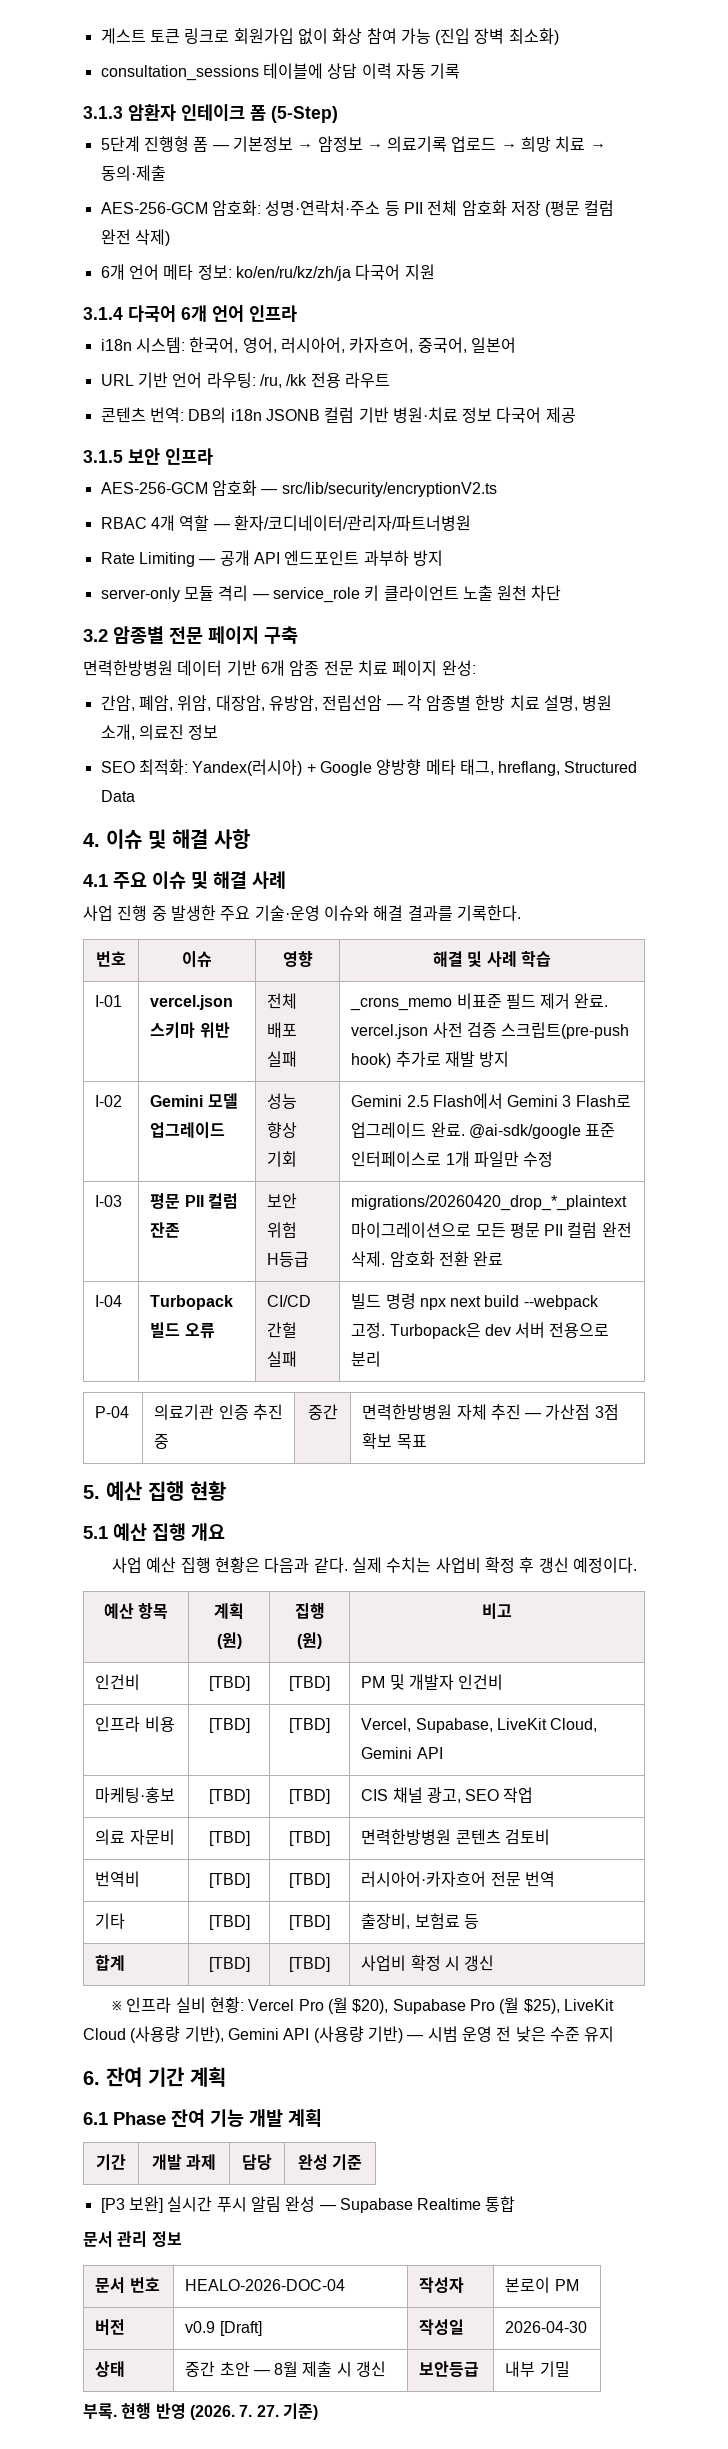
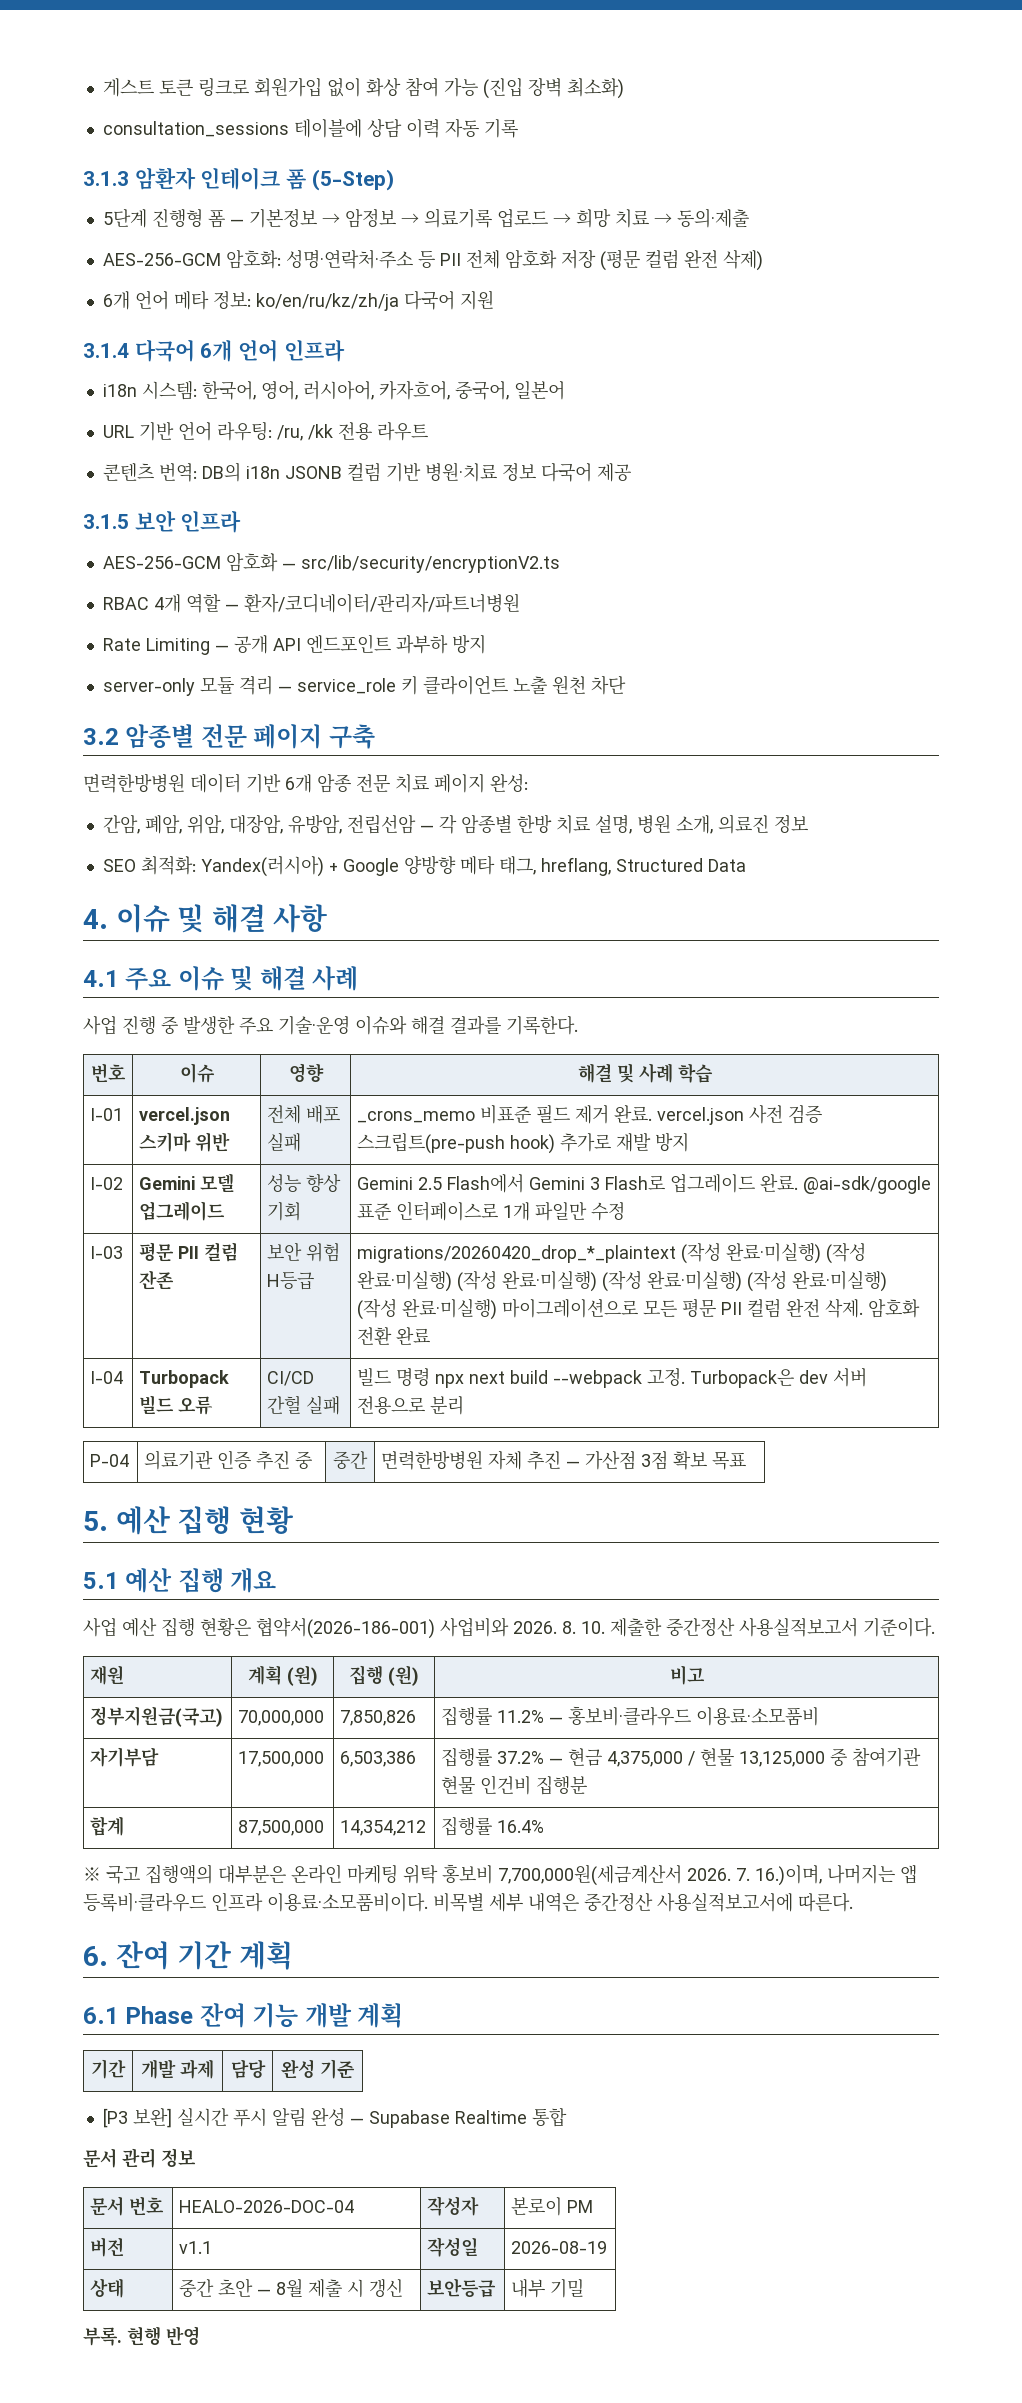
- I-03 | 평문 PII 컬럼 잔존 | 보안 위험 H등급 | migrations/20260420_drop_*_plaintext 마이그레이션으로 모든 평문 PII 컬럼 완전 삭제. 암호화 전환 완료
+ I-03 | 평문 PII 컬럼 잔존 | 보안 위험 H등급 | migrations/20260420_drop_*_plaintext (작성 완료·미실행) (작성 완료·미실행) (작성 완료·미실행) (작성 완료·미실행) (작성 완료·미실행) (작성 완료·미실행) 마이그레이션으로 모든 평문 PII 컬럼 완전 삭제. 암호화 전환 완료
- 사업 예산 집행 현황은 다음과 같다. 실제 수치는 사업비 확정 후 갱신 예정이다.
- 예산 항목 | 계획 (원) | 집행 (원) | 비고
+ 사업 예산 집행 현황은 협약서(2026-186-001) 사업비와 2026. 8. 10. 제출한 중간정산 사용실적보고서 기준이다.
+ 재원 | 계획 (원) | 집행 (원) | 비고
- 인건비 | [TBD] | [TBD] | PM 및 개발자 인건비
- 인프라 비용 | [TBD] | [TBD] | Vercel, Supabase, LiveKit Cloud, Gemini API
- 마케팅·홍보 | [TBD] | [TBD] | CIS 채널 광고, SEO 작업
- 의료 자문비 | [TBD] | [TBD] | 면력한방병원 콘텐츠 검토비
- 번역비 | [TBD] | [TBD] | 러시아어·카자흐어 전문 번역
- 기타 | [TBD] | [TBD] | 출장비, 보험료 등
- 합계 | [TBD] | [TBD] | 사업비 확정 시 갱신
- ※ 인프라 실비 현황: Vercel Pro (월 $20), Supabase Pro (월 $25), LiveKit Cloud (사용량 기반), Gemini API (사용량 기반) — 시범 운영 전 낮은 수준 유지
+ 정부지원금(국고) | 70,000,000 | 7,850,826 | 집행률 11.2% — 홍보비·클라우드 이용료·소모품비
+ 자기부담 | 17,500,000 | 6,503,386 | 집행률 37.2% — 현금 4,375,000 / 현물 13,125,000 중 참여기관 현물 인건비 집행분
+ 합계 | 87,500,000 | 14,354,212 | 집행률 16.4%
+ ※ 국고 집행액의 대부분은 온라인 마케팅 위탁 홍보비 7,700,000원(세금계산서 2026. 7. 16.)이며, 나머지는 앱 등록비·클라우드 인프라 이용료·소모품비이다. 비목별 세부 내역은 중간정산 사용실적보고서에 따른다.
- 버전 | v0.9 [Draft] | 작성일 | 2026-04-30
+ 버전 | v1.1 | 작성일 | 2026-08-19
- 현행 반영 (2026. 7. 27. 기준)
+ 현행 반영

